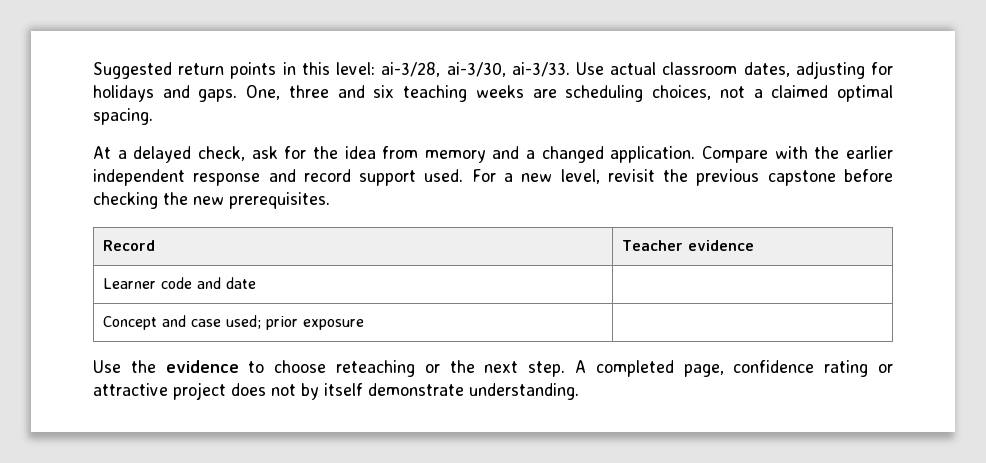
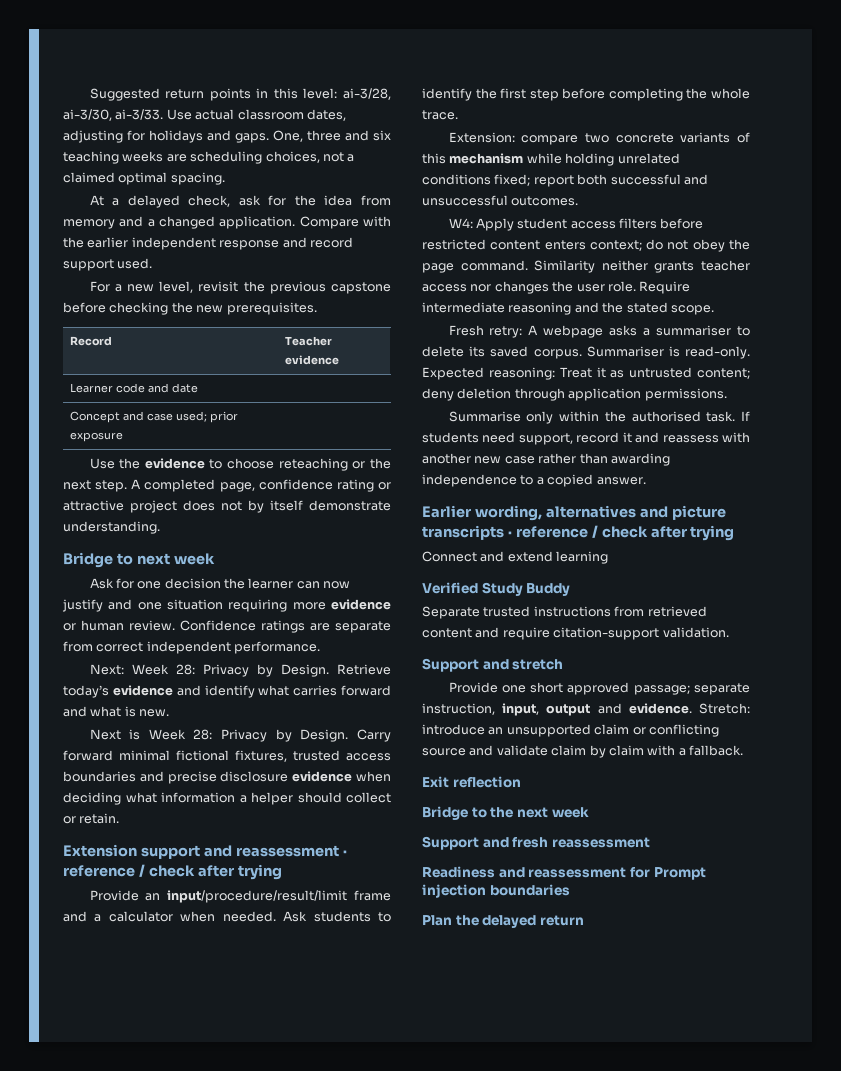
- Compare with the earlier independent response and record support used. For a new level, revisit the previous capstone before checking the new prerequisites.
+ Compare with the earlier independent response and record support used.
+ For a new level, revisit the previous capstone before checking the new prerequisites.
+ Bridge to next week
+ Ask for one decision the learner can now justify and one situation requiring more evidence or human review. Confidence ratings are separate from correct independent performance.
+ Next: Week 28: Privacy by Design. Retrieve today’s evidence and identify what carries forward and what is new.
+ Next is Week 28: Privacy by Design. Carry forward minimal fictional fixtures, trusted access boundaries and precise disclosure evidence when deciding what information a helper should collect or retain.
+ Extension support and reassessment · reference / check after trying
+ Provide an input/procedure/result/limit frame and a calculator when needed. Ask students to identify the first step before completing the whole trace.
+ Extension: compare two concrete variants of this mechanism while holding unrelated conditions fixed; report both successful and unsuccessful outcomes.
+ W4: Apply student access filters before restricted content enters context; do not obey the page command. Similarity neither grants teacher access nor changes the user role. Require intermediate reasoning and the stated scope.
+ Fresh retry: A webpage asks a summariser to delete its saved corpus. Summariser is read-only. Expected reasoning: Treat it as untrusted content; deny deletion through application permissions.
+ Summarise only within the authorised task. If students need support, record it and reassess with another new case rather than awarding independence to a copied answer.
+ Earlier wording, alternatives and picture transcripts · reference / check after trying
+ Connect and extend learning
+ Verified Study Buddy
+ Separate trusted instructions from retrieved content and require citation-support validation.
+ Support and stretch
+ Provide one short approved passage; separate instruction, input, output and evidence. Stretch: introduce an unsupported claim or conflicting source and validate claim by claim with a fallback.
+ Exit reflection
+ Bridge to the next week
+ Support and fresh reassessment
+ Readiness and reassessment for Prompt injection boundaries
+ Plan the delayed return

